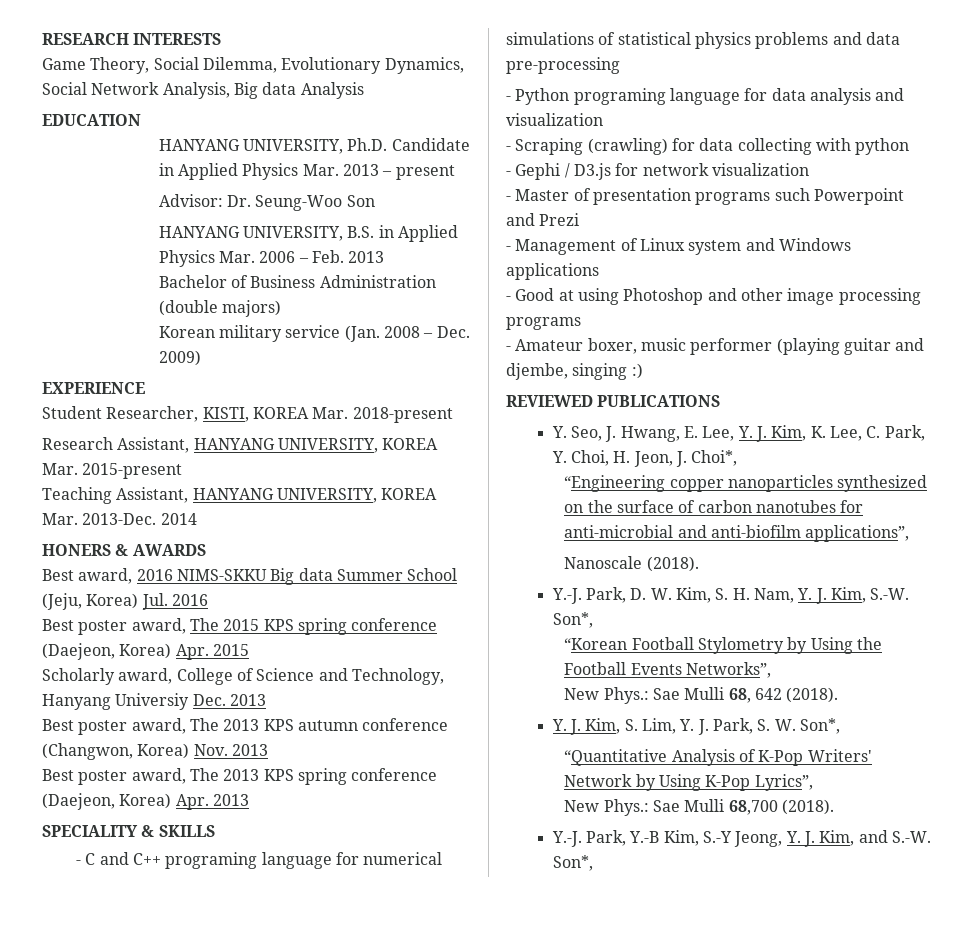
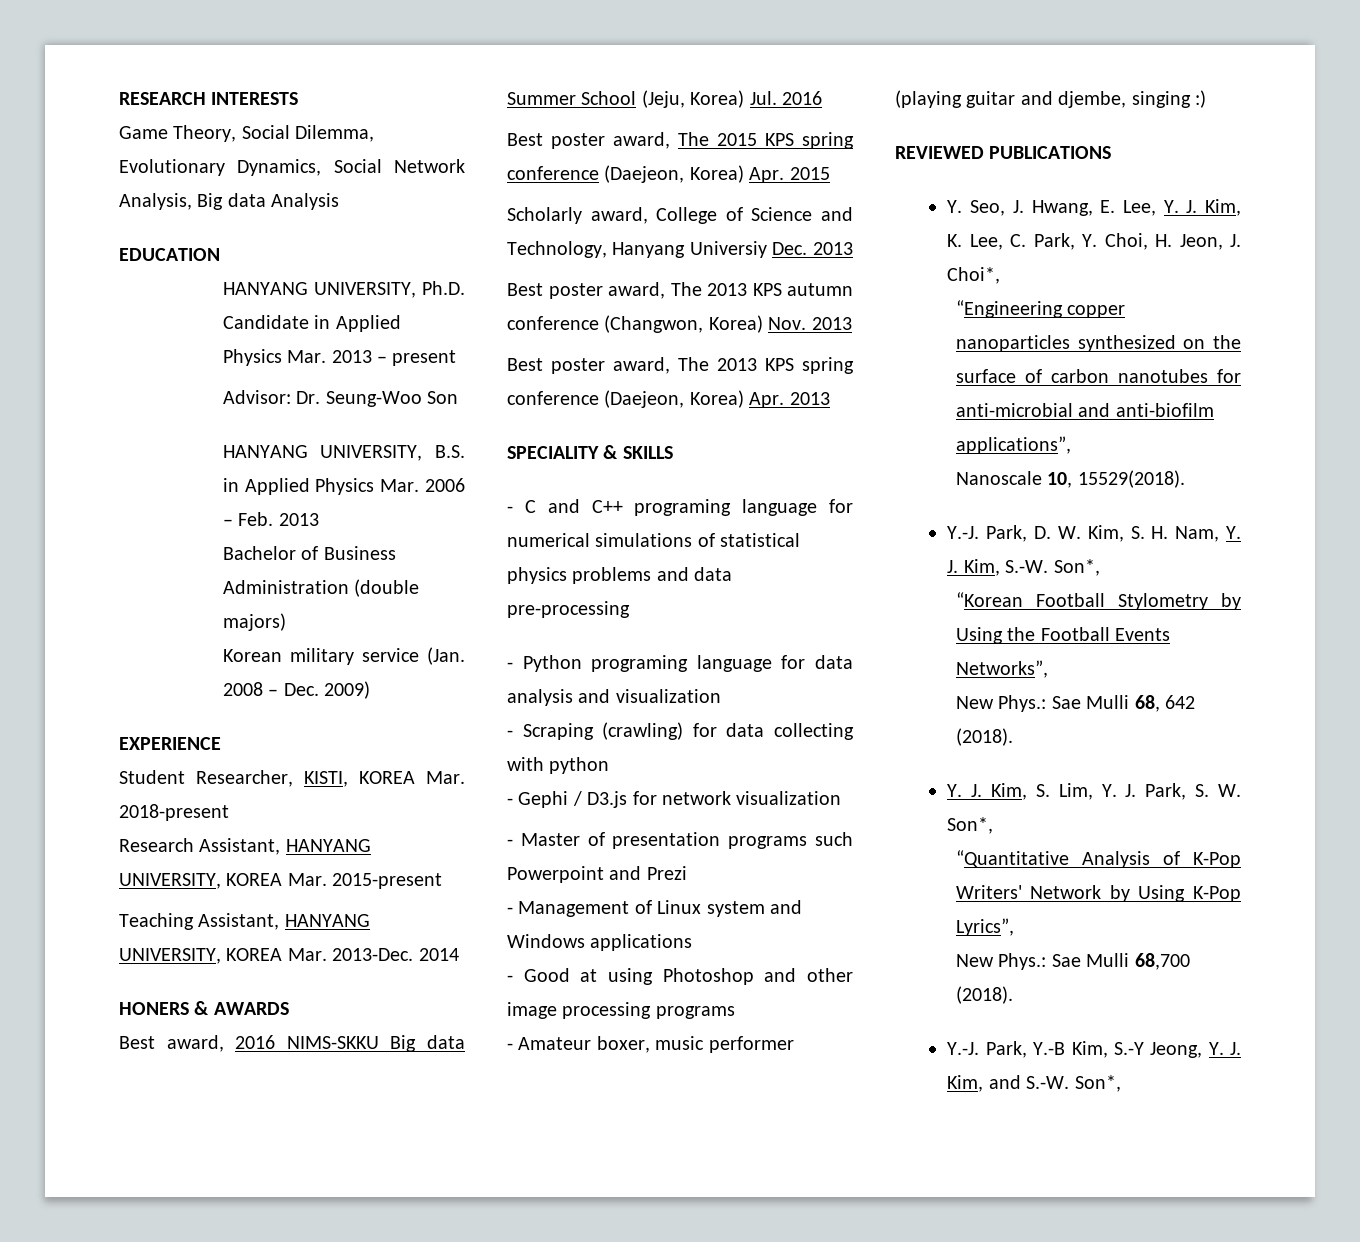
- Nanoscale (2018).
+ Nanoscale 10, 15529(2018).

